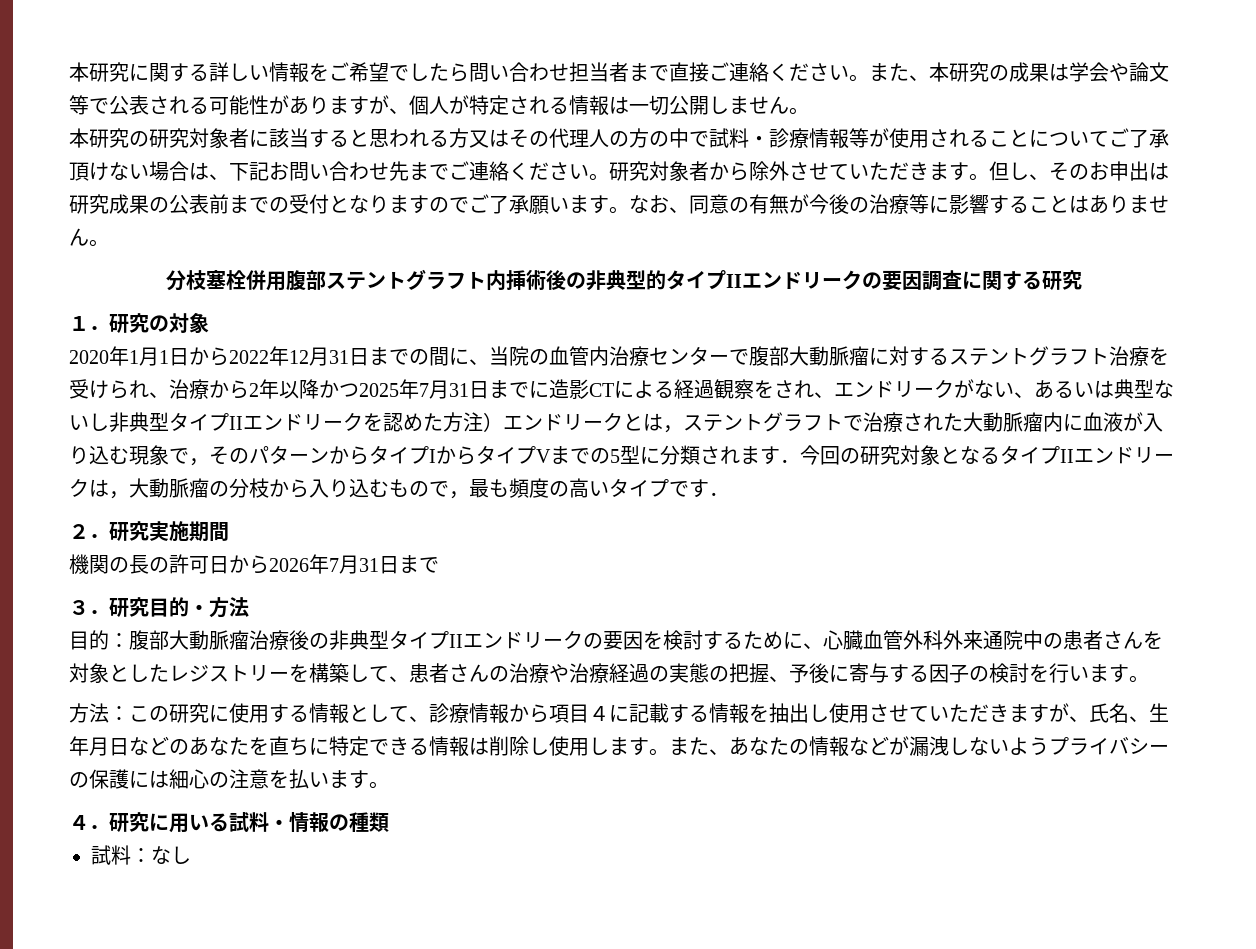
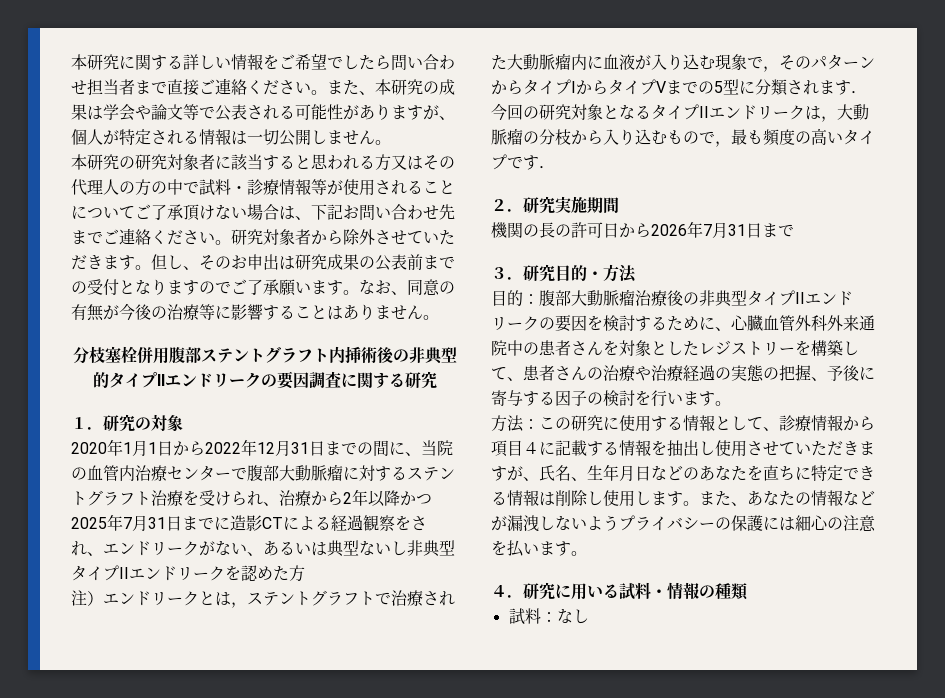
- 2020年1月1日から2022年12月31日までの間に、当院の血管内治療センターで腹部大動脈瘤に対するステントグラフト治療を受けられ、治療から2年以降かつ2025年7月31日までに造影CTによる経過観察をされ、エンドリークがない、あるいは典型ないし非典型タイプIIエンドリークを認めた方注）エンドリークとは，ステントグラフトで治療された大動脈瘤内に血液が入り込む現象で，そのパターンからタイプIからタイプVまでの5型に分類されます．今回の研究対象となるタイプIIエンドリークは，大動脈瘤の分枝から入り込むもので，最も頻度の高いタイプです．
+ 2020年1月1日から2022年12月31日までの間に、当院の血管内治療センターで腹部大動脈瘤に対するステントグラフト治療を受けられ、治療から2年以降かつ2025年7月31日までに造影CTによる経過観察をされ、エンドリークがない、あるいは典型ないし非典型タイプIIエンドリークを認めた方
+ 注）エンドリークとは，ステントグラフトで治療された大動脈瘤内に血液が入り込む現象で，そのパターンからタイプIからタイプVまでの5型に分類されます．今回の研究対象となるタイプIIエンドリークは，大動脈瘤の分枝から入り込むもので，最も頻度の高いタイプです．

